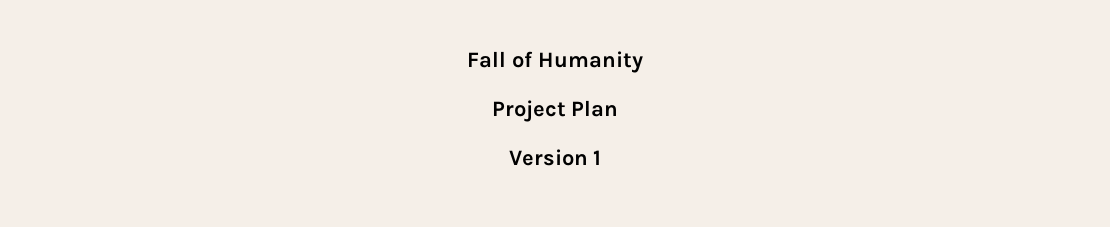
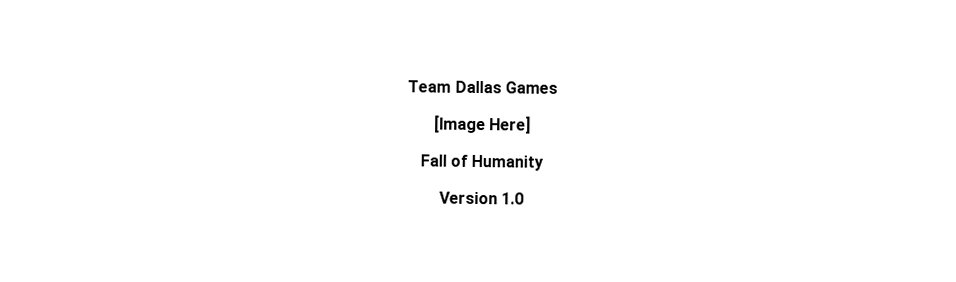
+ Team Dallas Games
+ [Image Here]
- Project Plan
- Version 1
+ Version 1.0

